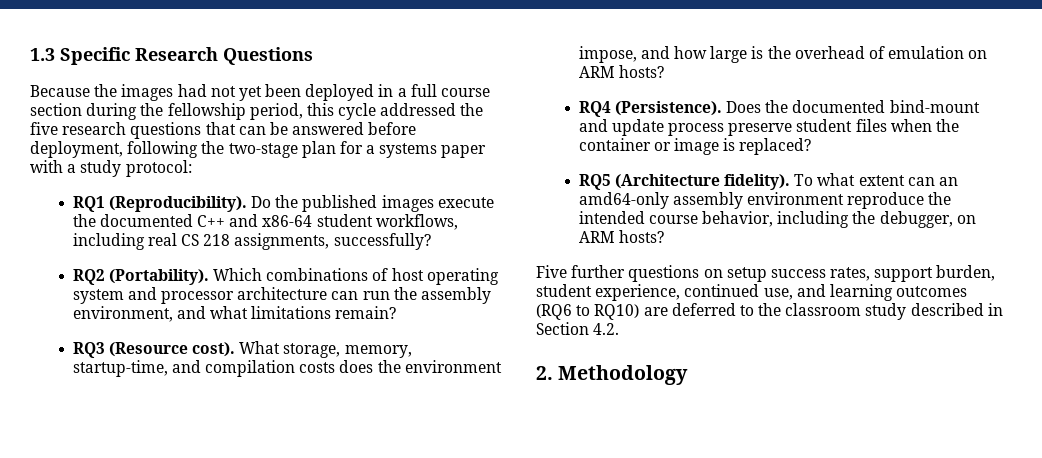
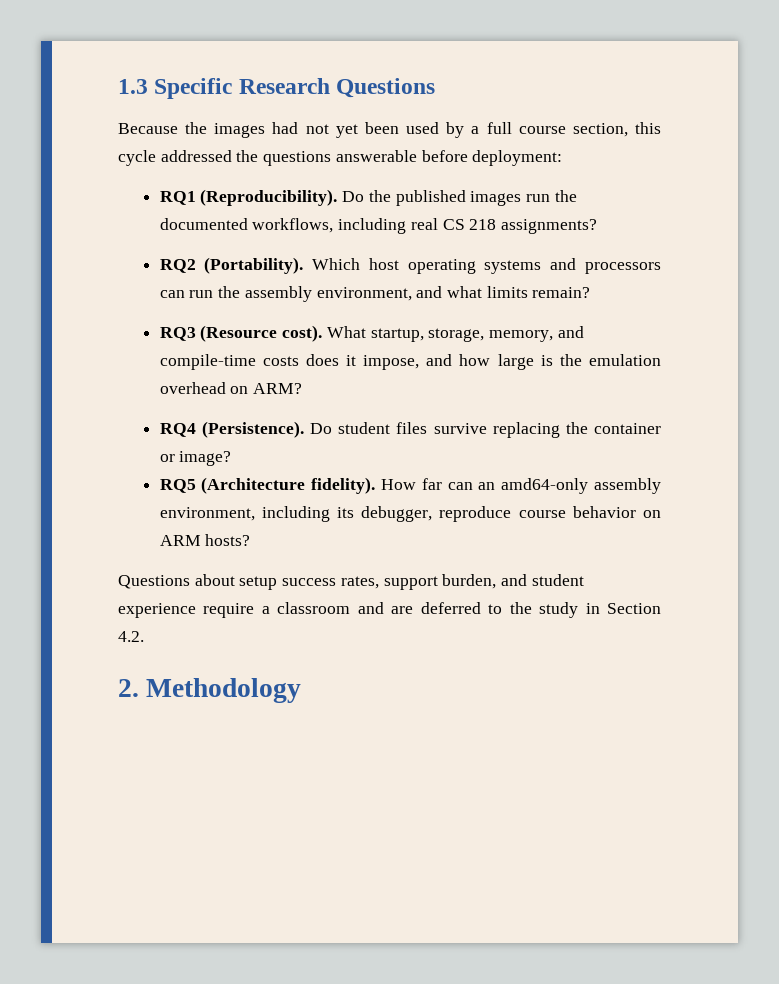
- Because the images had not yet been deployed in a full course section during the fellowship period, this cycle addressed the five research questions that can be answered before deployment, following the two-stage plan for a systems paper with a study protocol:
+ Because the images had not yet been used by a full course section, this cycle addressed the questions answerable before deployment:
- Do the published images execute the documented C++ and x86-64 student workflows, including real CS 218 assignments, successfully?
+ Do the published images run the documented workflows, including real CS 218 assignments?
- Which combinations of host operating system and processor architecture can run the assembly environment, and what limitations remain?
+ Which host operating systems and processors can run the assembly environment, and what limits remain?
- What storage, memory, startup-time, and compilation costs does the environment impose, and how large is the overhead of emulation on ARM hosts?
- RQ4 (Persistence). Does the documented bind-mount and update process preserve student files when the container or image is replaced?
- RQ5 (Architecture fidelity). To what extent can an amd64-only assembly environment reproduce the intended course behavior, including the debugger, on ARM hosts?
- Five further questions on setup success rates, support burden, student experience, continued use, and learning outcomes (RQ6 to RQ10) are deferred to the classroom study described in Section 4.2.
+ What startup, storage, memory, and compile-time costs does it impose, and how large is the emulation overhead on ARM?
+ RQ4 (Persistence). Do student files survive replacing the container or image?
+ RQ5 (Architecture fidelity). How far can an amd64-only assembly environment, including its debugger, reproduce course behavior on ARM hosts?
+ Questions about setup success rates, support burden, and student experience require a classroom and are deferred to the study in Section 4.2.

